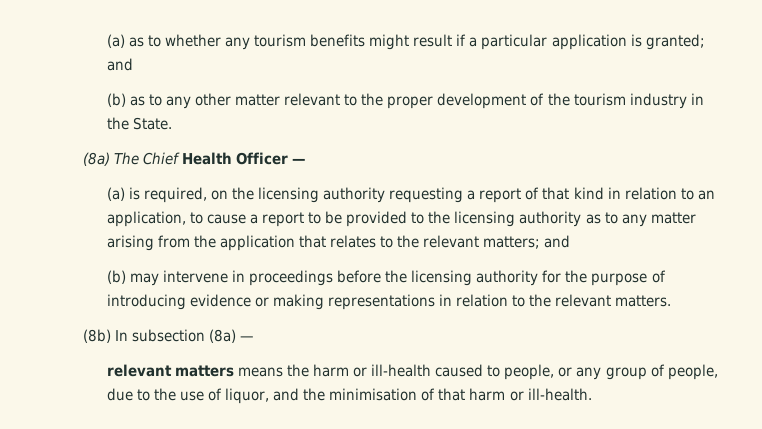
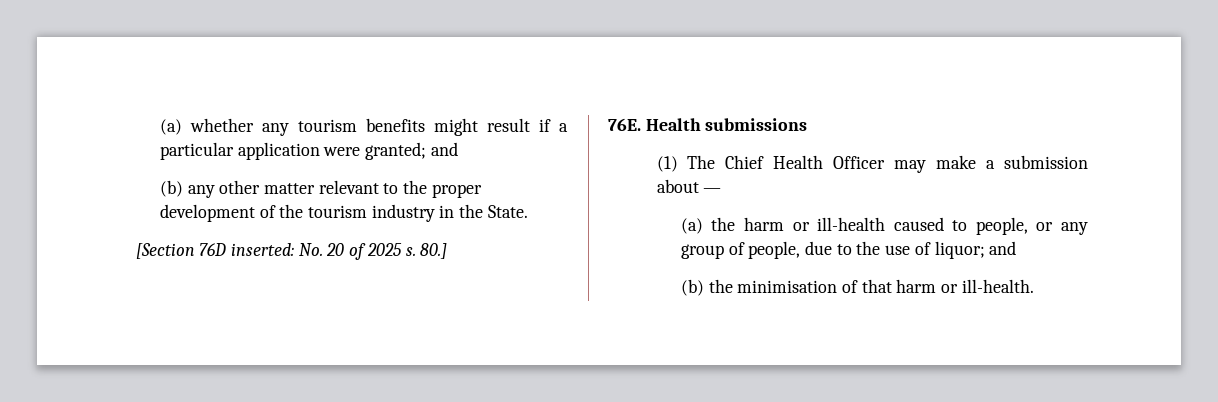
- (a) as to whether any tourism benefits might result if a particular application is granted; and
+ (a) whether any tourism benefits might result if a particular application were granted; and
- (b) as to any other matter relevant to the proper development of the tourism industry in the State.
+ (b) any other matter relevant to the proper development of the tourism industry in the State.
- (8a) The Chief Health Officer —
- (a) is required, on the licensing authority requesting a report of that kind in relation to an application, to cause a report to be provided to the licensing authority as to any matter arising from the application that relates to the relevant matters; and
- (b) may intervene in proceedings before the licensing authority for the purpose of introducing evidence or making representations in relation to the relevant matters.
- (8b) In subsection (8a) —
- relevant matters means the harm or ill-health caused to people, or any group of people, due to the use of liquor, and the minimisation of that harm or ill-health.
+ [Section 76D inserted: No. 20 of 2025 s. 80.]
+ 76E. Health submissions
+ (1) The Chief Health Officer may make a submission about —
+ (a) the harm or ill-health caused to people, or any group of people, due to the use of liquor; and
+ (b) the minimisation of that harm or ill-health.

